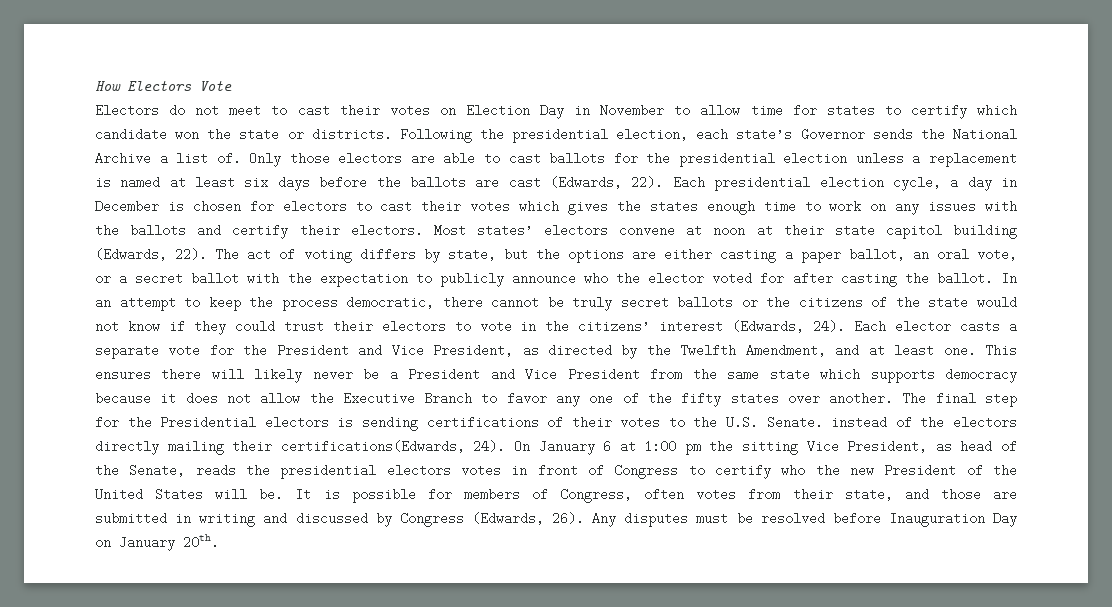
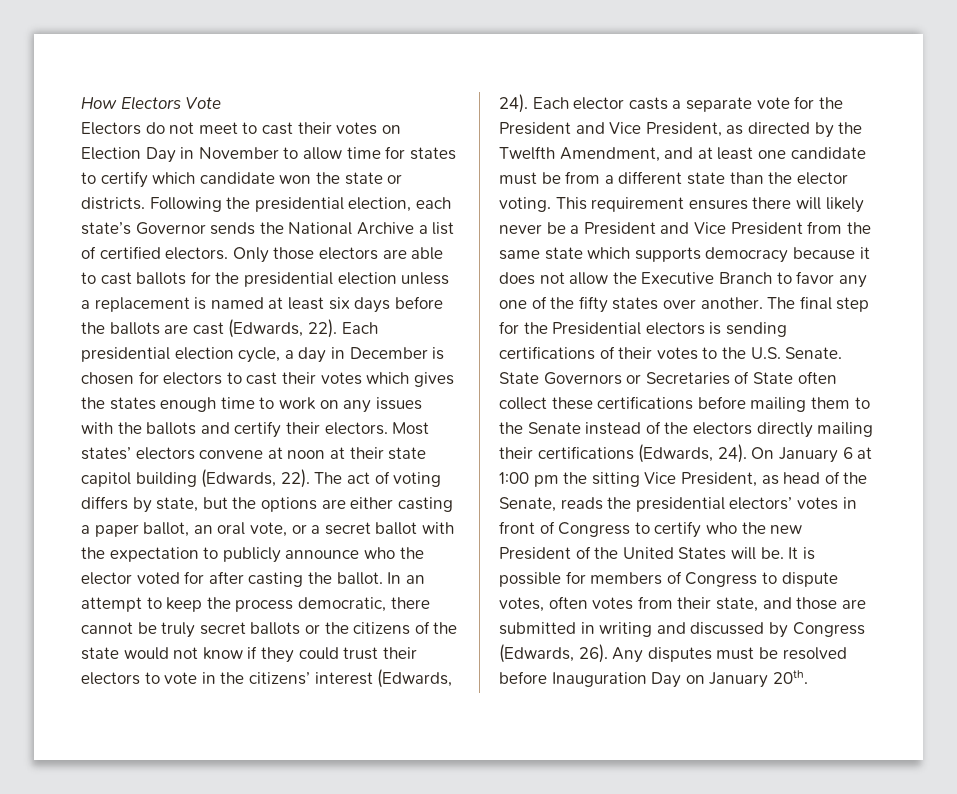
- Following the presidential election, each state’s Governor sends the National Archive a list of.
+ Following the presidential election, each state’s Governor sends the National Archive a list of certified electors.
- Each elector casts a separate vote for the President and Vice President, as directed by the Twelfth Amendment, and at least one. This ensures there will likely never be a President and Vice President from the same state which supports democracy because it does not allow the Executive Branch to favor any one of the fifty states over another.
+ Each elector casts a separate vote for the President and Vice President, as directed by the Twelfth Amendment, and at least one candidate must be from a different state than the elector voting. This requirement ensures there will likely never be a President and Vice President from the same state which supports democracy because it does not allow the Executive Branch to favor any one of the fifty states over another.
- The final step for the Presidential electors is sending certifications of their votes to the U.S. Senate. instead of the electors directly mailing their certifications(Edwards, 24).
+ The final step for the Presidential electors is sending certifications of their votes to the U.S. Senate. State Governors or Secretaries of State often collect these certifications before mailing them to the Senate instead of the electors directly mailing their certifications (Edwards, 24).
- On January 6 at 1:00 pm the sitting Vice President, as head of the Senate, reads the presidential electors votes in front of Congress to certify who the new President of the United States will be.
+ On January 6 at 1:00 pm the sitting Vice President, as head of the Senate, reads the presidential electors’ votes in front of Congress to certify who the new President of the United States will be.
- It is possible for members of Congress, often votes from their state, and those are submitted in writing and discussed by Congress (Edwards, 26).
+ It is possible for members of Congress to dispute votes, often votes from their state, and those are submitted in writing and discussed by Congress (Edwards, 26).

